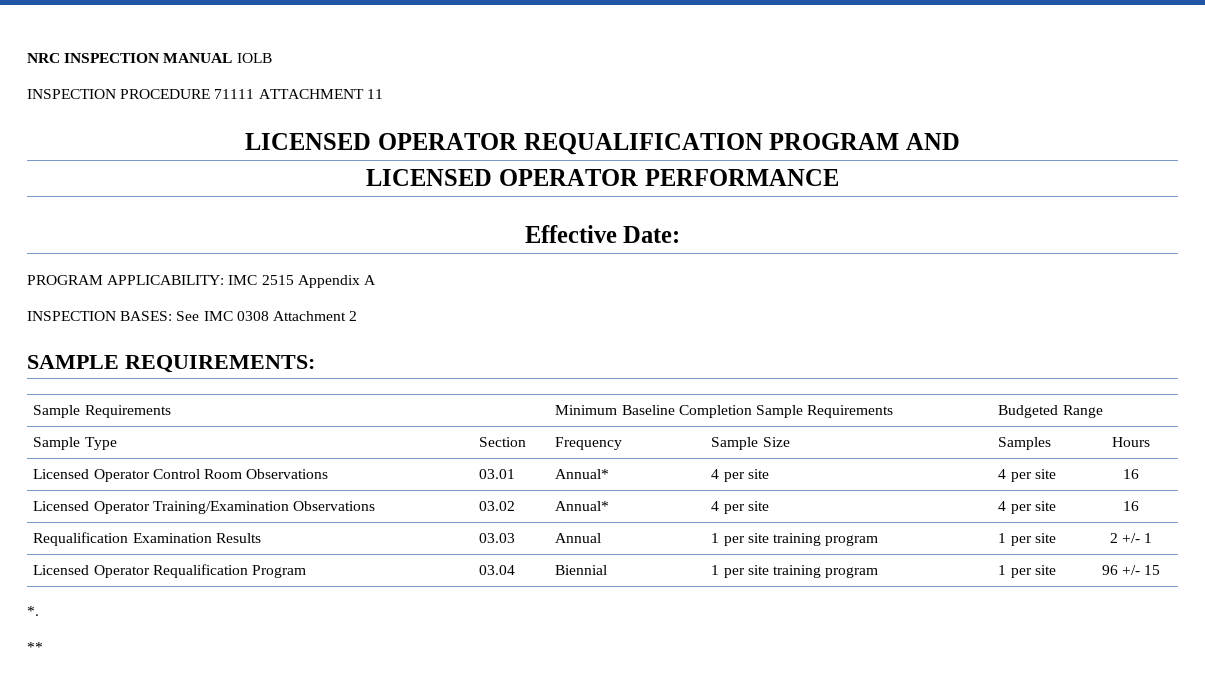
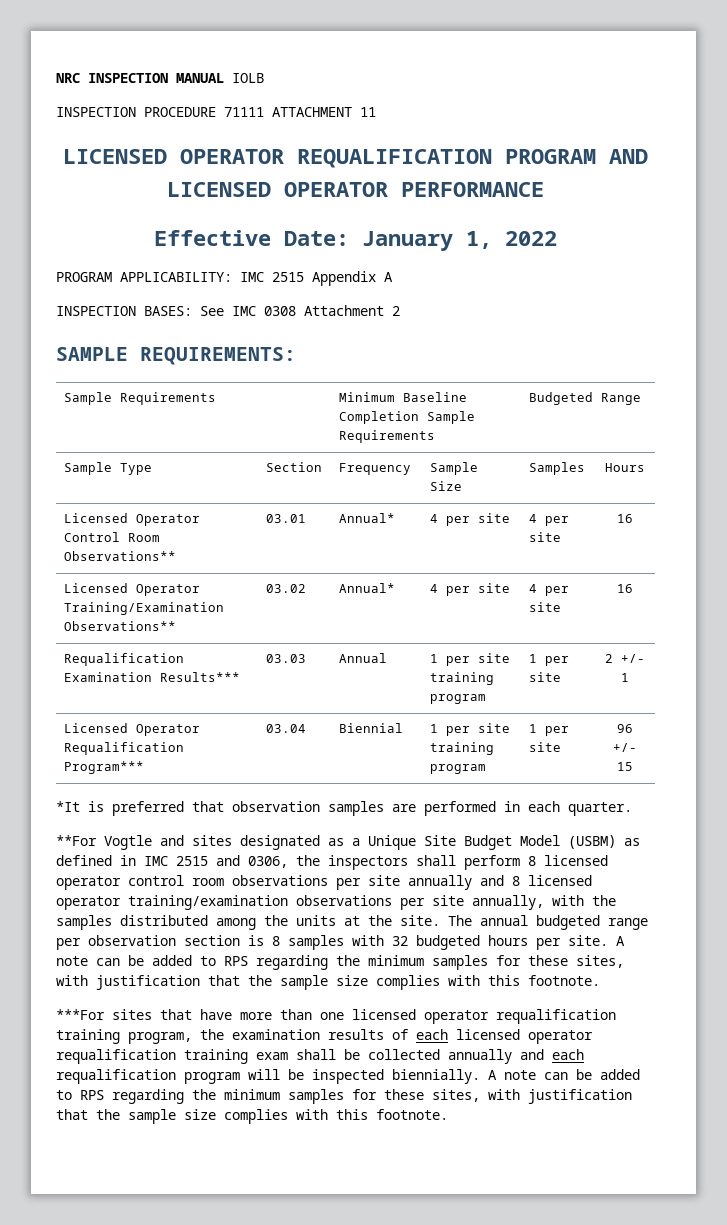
- Effective Date:
+ Effective Date: January 1, 2022
- Licensed Operator Control Room Observations | 03.01 | Annual* | 4 per site | 4 per site | 16
+ Licensed Operator Control Room Observations** | 03.01 | Annual* | 4 per site | 4 per site | 16
- Licensed Operator Training/Examination Observations | 03.02 | Annual* | 4 per site | 4 per site | 16
+ Licensed Operator Training/Examination Observations** | 03.02 | Annual* | 4 per site | 4 per site | 16
- Requalification Examination Results | 03.03 | Annual | 1 per site training program | 1 per site | 2 +/- 1
+ Requalification Examination Results*** | 03.03 | Annual | 1 per site training program | 1 per site | 2 +/- 1
- Licensed Operator Requalification Program | 03.04 | Biennial | 1 per site training program | 1 per site | 96 +/- 15
+ Licensed Operator Requalification Program*** | 03.04 | Biennial | 1 per site training program | 1 per site | 96 +/- 15
- *.
- **
+ *It is preferred that observation samples are performed in each quarter.
+ **For Vogtle and sites designated as a Unique Site Budget Model (USBM) as defined in IMC 2515 and 0306, the inspectors shall perform 8 licensed operator control room observations per site annually and 8 licensed operator training/examination observations per site annually, with the samples distributed among the units at the site. The annual budgeted range per observation section is 8 samples with 32 budgeted hours per site. A note can be added to RPS regarding the minimum samples for these sites, with justification that the sample size complies with this footnote.
+ ***For sites that have more than one licensed operator requalification training program, the examination results of each licensed operator requalification training exam shall be collected annually and each requalification program will be inspected biennially. A note can be added to RPS regarding the minimum samples for these sites, with justification that the sample size complies with this footnote.

